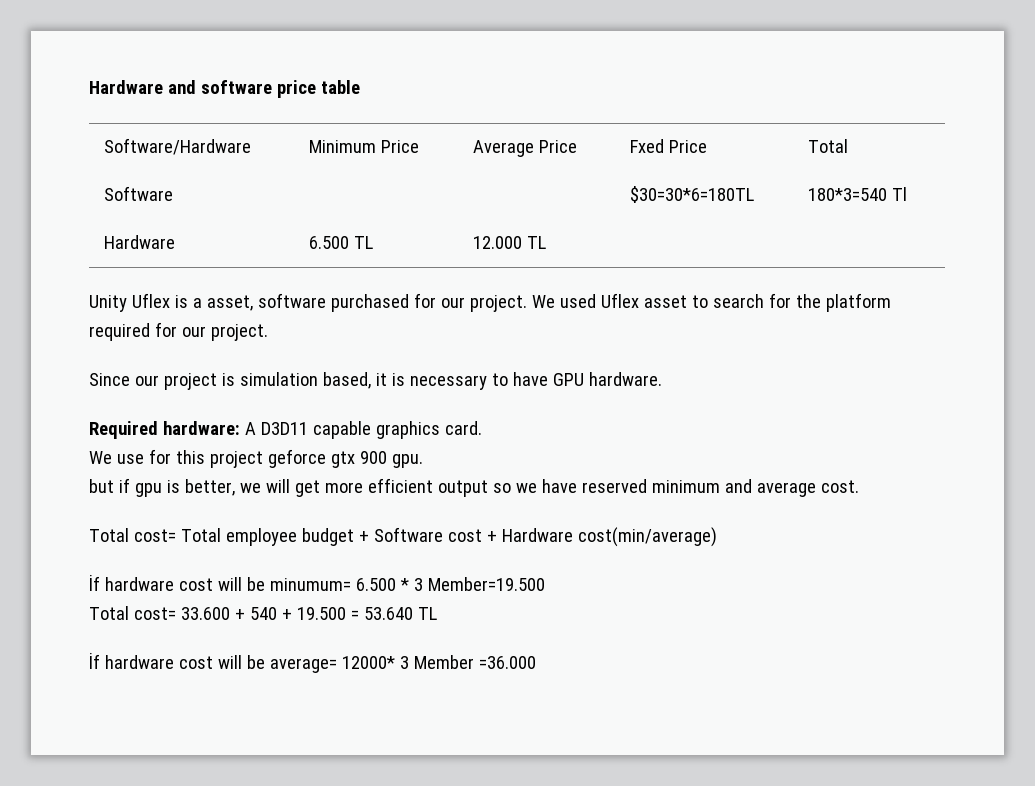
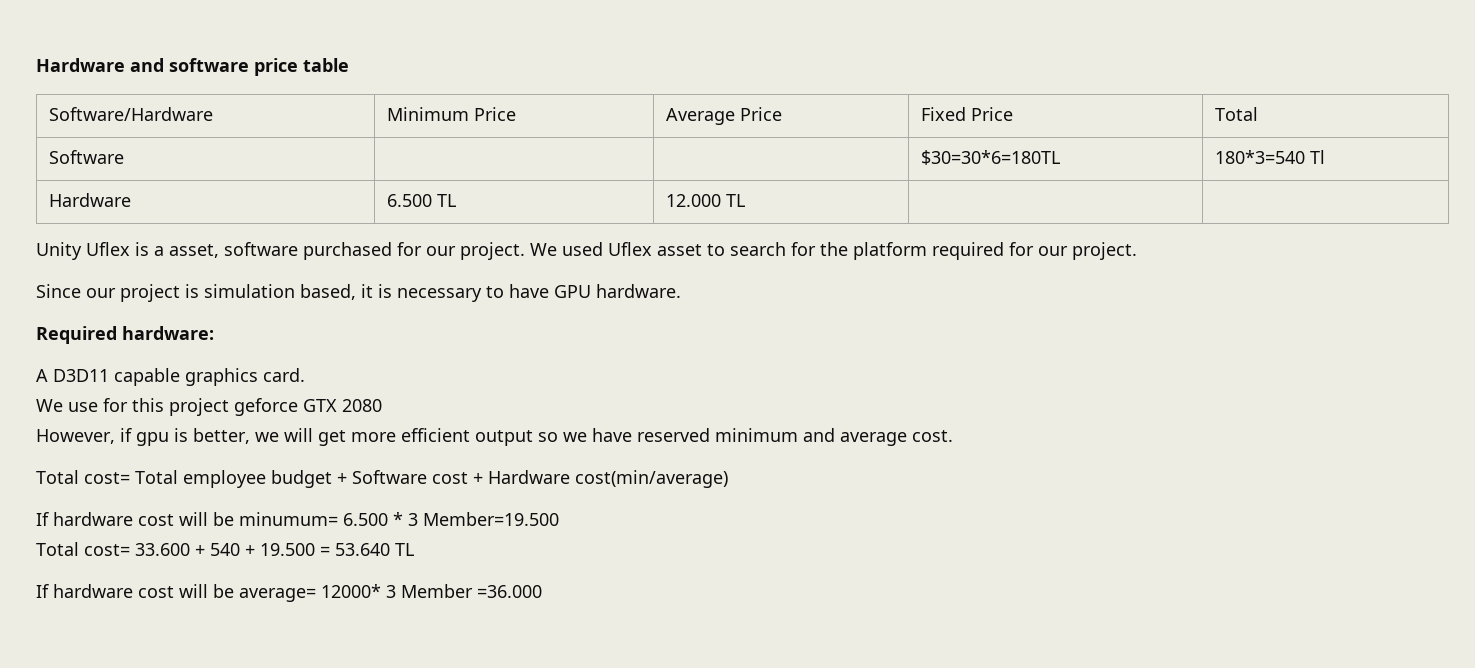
- Software/Hardware | Minimum Price | Average Price | Fxed Price | Total
+ Software/Hardware | Minimum Price | Average Price | Fixed Price | Total
- Required hardware: A D3D11 capable graphics card.
+ Required hardware:
+ A D3D11 capable graphics card.
- We use for this project geforce gtx 900 gpu.
- but if gpu is better, we will get more efficient output so we have reserved minimum and average cost.
+ We use for this project geforce GTX 2080
+ However, if gpu is better, we will get more efficient output so we have reserved minimum and average cost.
- İf hardware cost will be minumum= 6.500 * 3 Member=19.500
+ If hardware cost will be minumum= 6.500 * 3 Member=19.500
- İf hardware cost will be average= 12000* 3 Member =36.000
+ If hardware cost will be average= 12000* 3 Member =36.000

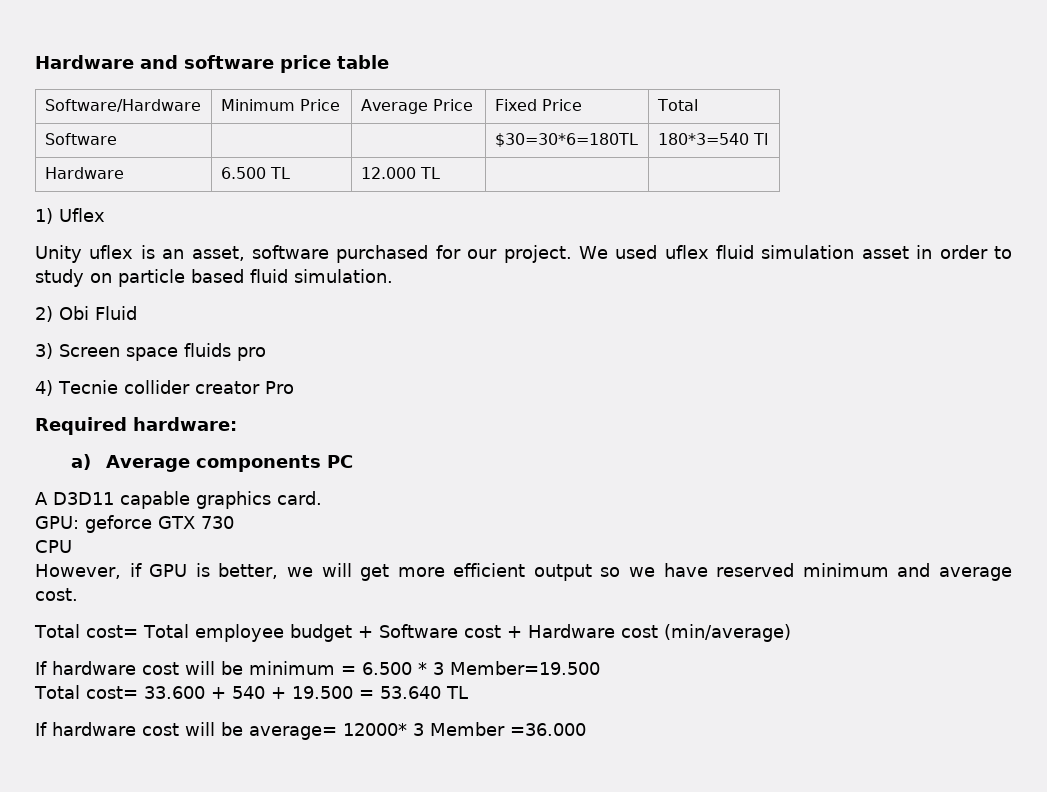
+ 1) Uflex
- Unity Uflex is a asset, software purchased for our project.
+ Unity uflex is an asset, software purchased for our project.
- We used Uflex asset to search for the platform required for our project.
- Since our project is simulation based, it is necessary to have GPU hardware.
+ We used uflex fluid simulation asset in order to study on particle based fluid simulation.
+ 2) Obi Fluid
+ 3) Screen space fluids pro
+ 4) Tecnie collider creator Pro
  Required hardware:
+ a) Average components PC
- We use for this project geforce GTX 2080
+ GPU: geforce GTX 730
+ CPU
- However, if gpu is better, we will get more efficient output so we have reserved minimum and average cost.
+ However, if GPU is better, we will get more efficient output so we have reserved minimum and average cost.
- Total cost= Total employee budget + Software cost + Hardware cost(min/average)
- If hardware cost will be minumum= 6.500 * 3 Member=19.500
+ Total cost= Total employee budget + Software cost + Hardware cost (min/average)
+ If hardware cost will be minimum = 6.500 * 3 Member=19.500

